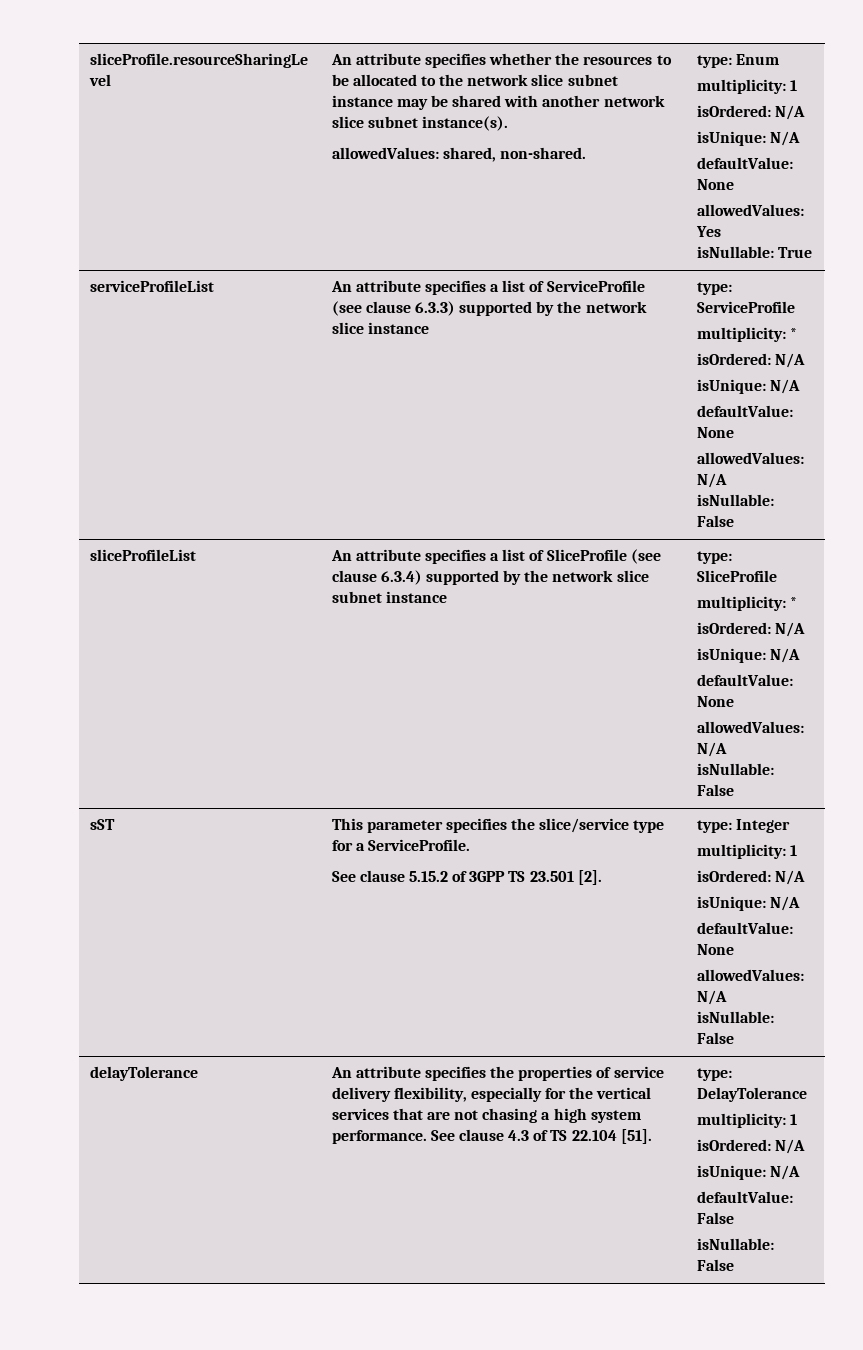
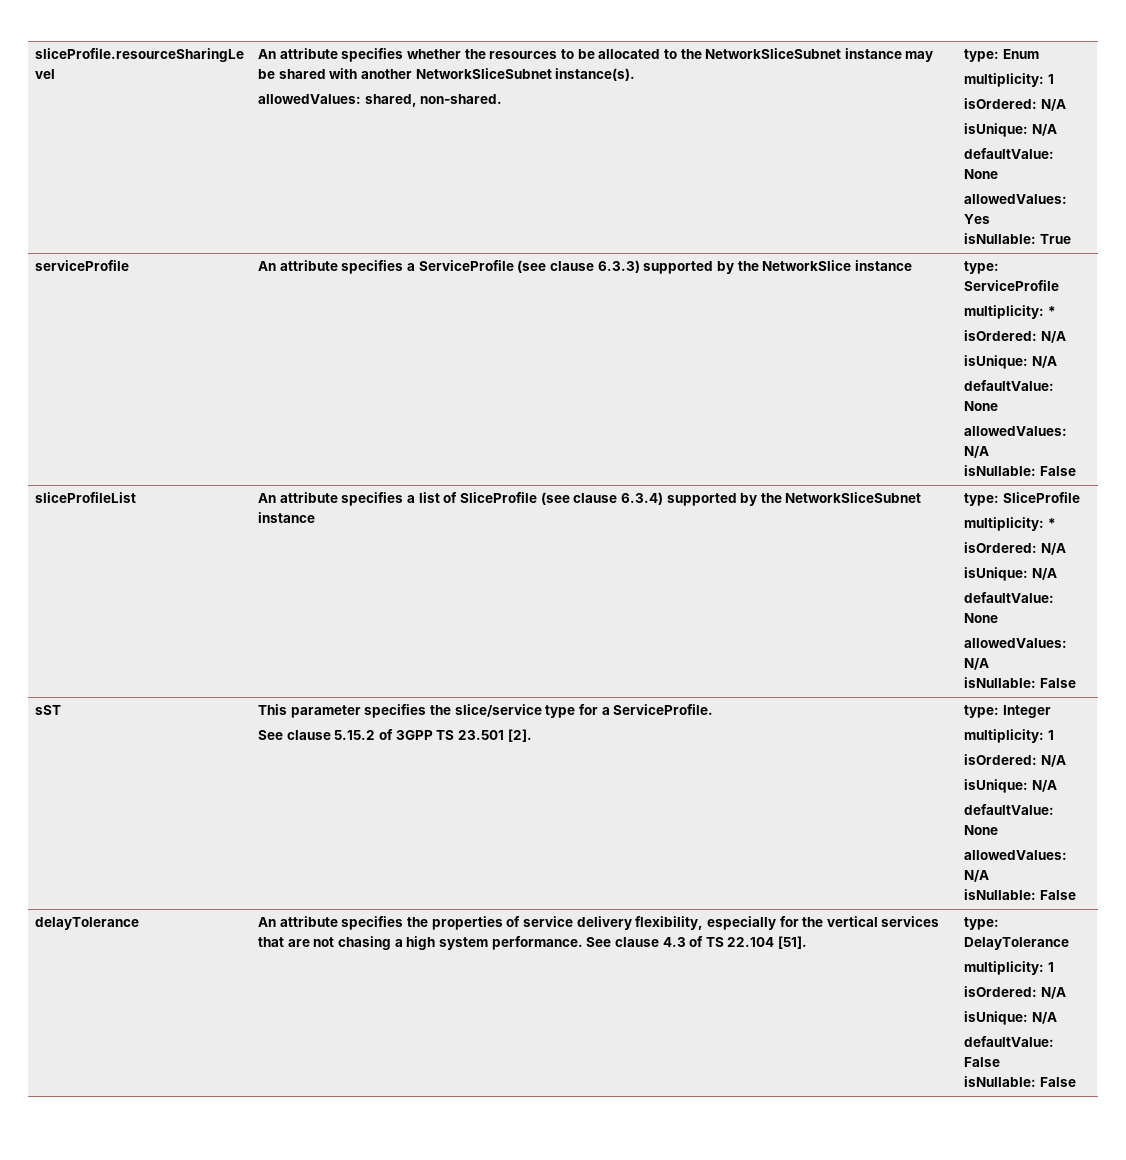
- An attribute specifies whether the resources to be allocated to the network slice subnet instance may be shared with another network slice subnet instance(s).
+ An attribute specifies whether the resources to be allocated to the NetworkSliceSubnet instance may be shared with another NetworkSliceSubnet instance(s).
- serviceProfileList | An attribute specifies a list of ServiceProfile (see clause 6.3.3) supported by the network slice instance | type: ServiceProfile
+ serviceProfile | An attribute specifies a ServiceProfile (see clause 6.3.3) supported by the NetworkSlice instance | type: ServiceProfile
- sliceProfileList | An attribute specifies a list of SliceProfile (see clause 6.3.4) supported by the network slice subnet instance | type: SliceProfile
+ sliceProfileList | An attribute specifies a list of SliceProfile (see clause 6.3.4) supported by the NetworkSliceSubnet instance | type: SliceProfile

